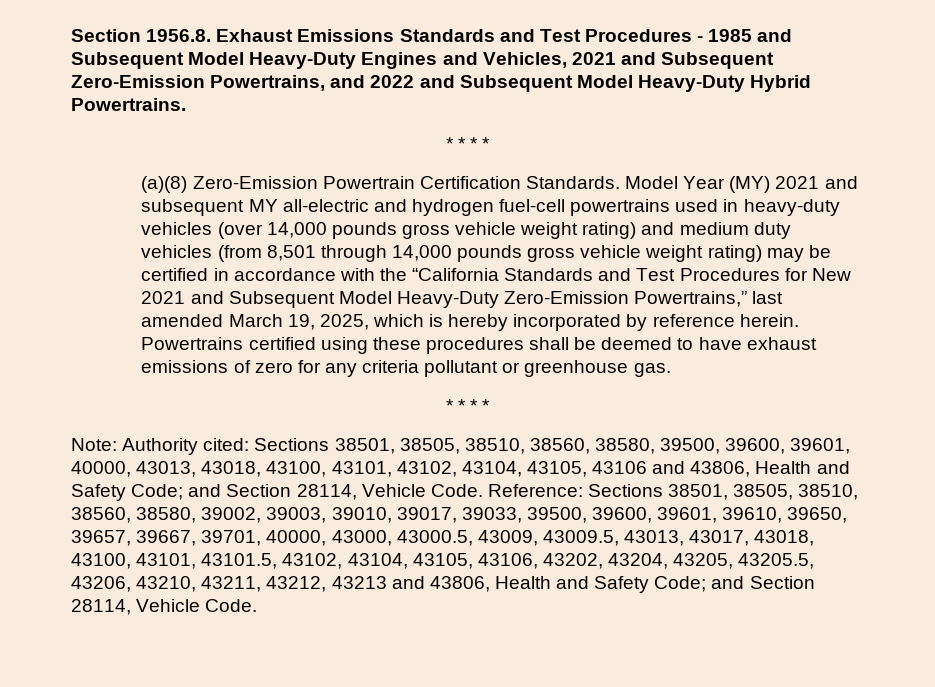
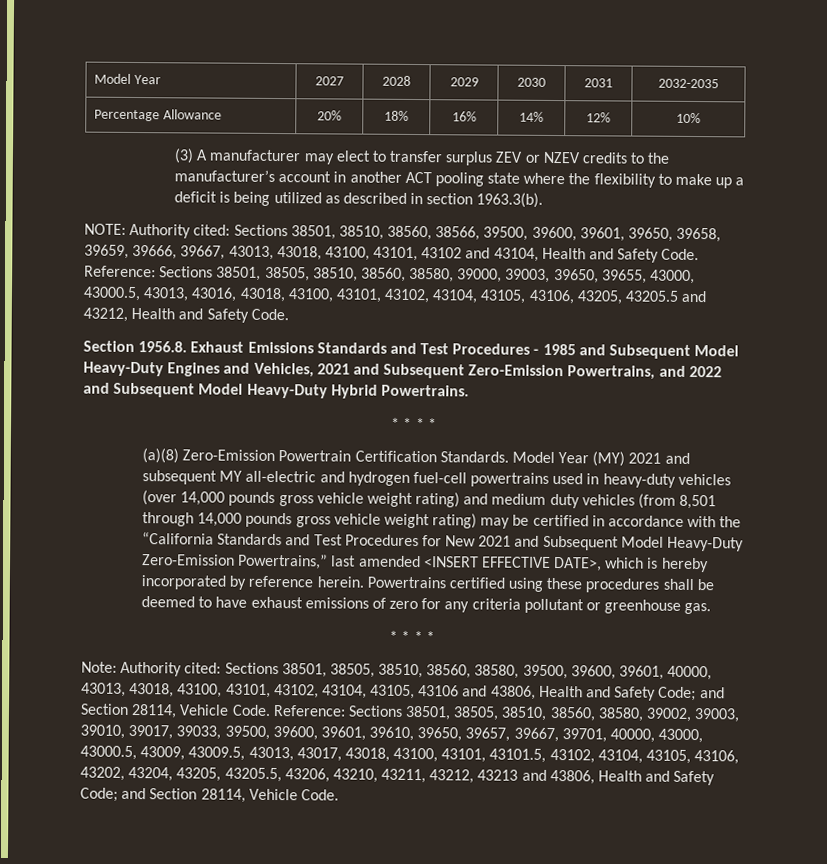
+ Model Year | 2027 | 2028 | 2029 | 2030 | 2031 | 2032-2035
+ Percentage Allowance | 20% | 18% | 16% | 14% | 12% | 10%
+ (3) A manufacturer may elect to transfer surplus ZEV or NZEV credits to the manufacturer’s account in another ACT pooling state where the flexibility to make up a deficit is being utilized as described in section 1963.3(b).
+ NOTE: Authority cited: Sections 38501, 38510, 38560, 38566, 39500, 39600, 39601, 39650, 39658, 39659, 39666, 39667, 43013, 43018, 43100, 43101, 43102 and 43104, Health and Safety Code. Reference: Sections 38501, 38505, 38510, 38560, 38580, 39000, 39003, 39650, 39655, 43000, 43000.5, 43013, 43016, 43018, 43100, 43101, 43102, 43104, 43105, 43106, 43205, 43205.5 and 43212, Health and Safety Code.
- Model Year (MY) 2021 and subsequent MY all-electric and hydrogen fuel-cell powertrains used in heavy-duty vehicles (over 14,000 pounds gross vehicle weight rating) and medium duty vehicles (from 8,501 through 14,000 pounds gross vehicle weight rating) may be certified in accordance with the “California Standards and Test Procedures for New 2021 and Subsequent Model Heavy-Duty Zero-Emission Powertrains,” last amended March 19, 2025, which is hereby incorporated by reference herein.
+ Model Year (MY) 2021 and subsequent MY all-electric and hydrogen fuel-cell powertrains used in heavy-duty vehicles (over 14,000 pounds gross vehicle weight rating) and medium duty vehicles (from 8,501 through 14,000 pounds gross vehicle weight rating) may be certified in accordance with the “California Standards and Test Procedures for New 2021 and Subsequent Model Heavy-Duty Zero-Emission Powertrains,” last amended <INSERT EFFECTIVE DATE>, which is hereby incorporated by reference herein.

